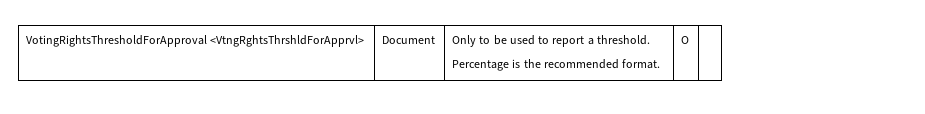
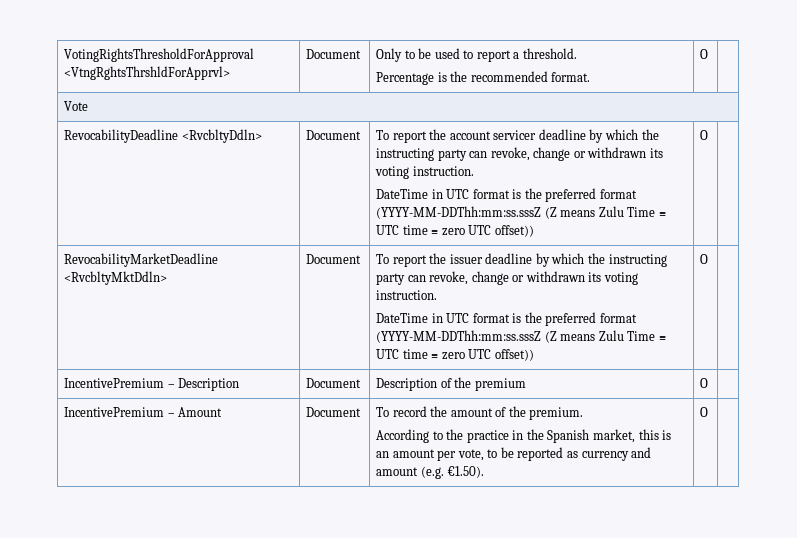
+ Vote
+ RevocabilityDeadline <RvcbltyDdln> | Document | To report the account servicer deadline by which the instructing party can revoke, change or withdrawn its voting instruction.
+ DateTime in UTC format is the preferred format (YYYY-MM-DDThh:mm:ss.sssZ (Z means Zulu Time ≡ UTC time ≡ zero UTC offset)) | O |
+ RevocabilityMarketDeadline <RvcbltyMktDdln> | Document | To report the issuer deadline by which the instructing party can revoke, change or withdrawn its voting instruction.
+ DateTime in UTC format is the preferred format (YYYY-MM-DDThh:mm:ss.sssZ (Z means Zulu Time ≡ UTC time ≡ zero UTC offset)) | O |
+ IncentivePremium – Description | Document | Description of the premium | O |
+ IncentivePremium – Amount | Document | To record the amount of the premium.
+ According to the practice in the Spanish market, this is an amount per vote, to be reported as currency and amount (e.g. €1.50). | O |

